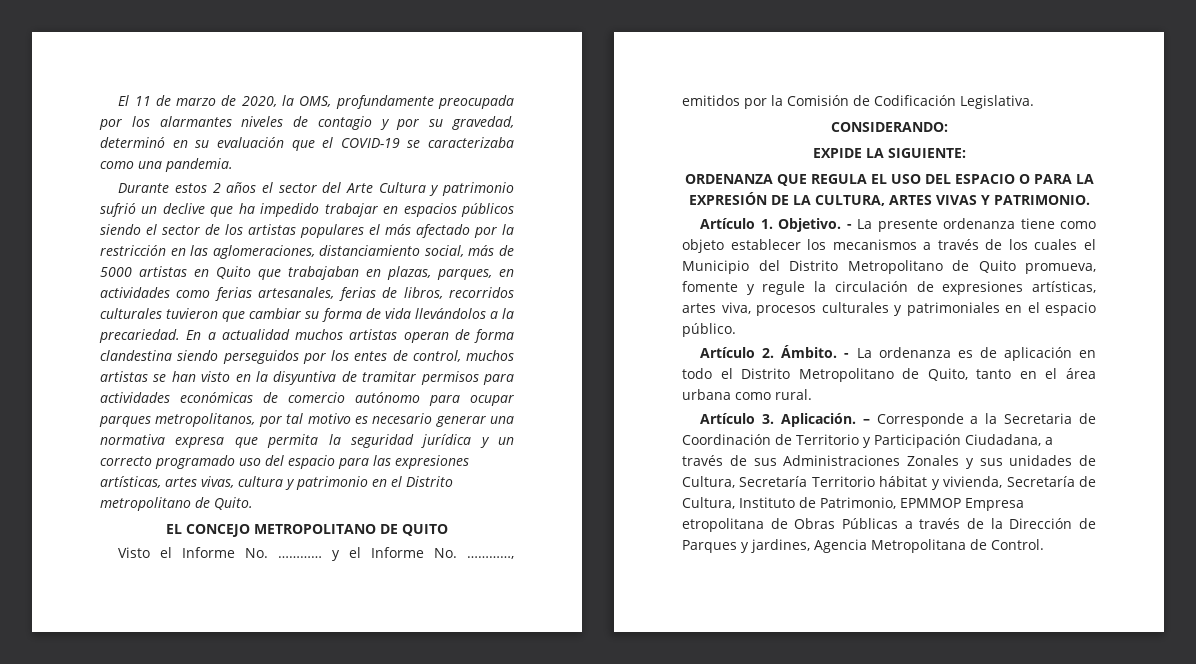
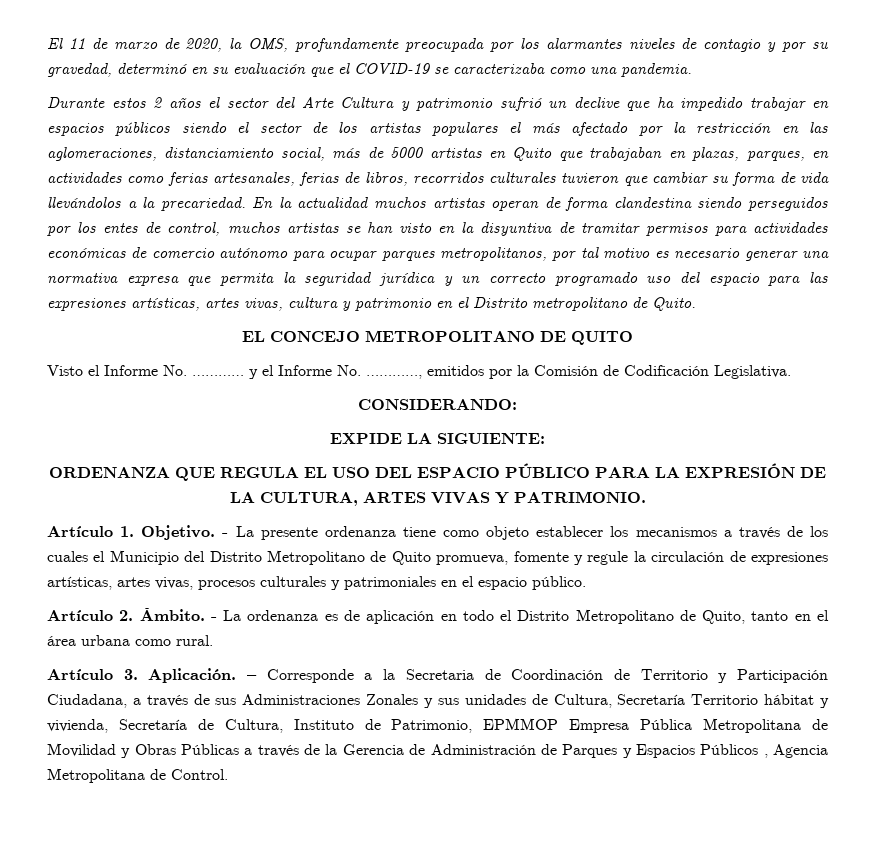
- En a actualidad muchos artistas operan de forma clandestina siendo perseguidos por los entes de control, muchos artistas se han visto en la disyuntiva de tramitar permisos para actividades económicas de comercio autónomo para ocupar parques metropolitanos, por tal motivo es necesario generar una normativa expresa que permita la seguridad jurídica y un correcto programado uso del espacio para las expresiones artísticas, artes vivas, cultura y patrimonio en el Distrito metropolitano de Quito.
+ En la actualidad muchos artistas operan de forma clandestina siendo perseguidos por los entes de control, muchos artistas se han visto en la disyuntiva de tramitar permisos para actividades económicas de comercio autónomo para ocupar parques metropolitanos, por tal motivo es necesario generar una normativa expresa que permita la seguridad jurídica y un correcto programado uso del espacio para las expresiones artísticas, artes vivas, cultura y patrimonio en el Distrito metropolitano de Quito.
- ORDENANZA QUE REGULA EL USO DEL ESPACIO O PARA LA EXPRESIÓN DE LA CULTURA, ARTES VIVAS Y PATRIMONIO.
+ ORDENANZA QUE REGULA EL USO DEL ESPACIO PÚBLICO PARA LA EXPRESIÓN DE LA CULTURA, ARTES VIVAS Y PATRIMONIO.
- - La presente ordenanza tiene como objeto establecer los mecanismos a través de los cuales el Municipio del Distrito Metropolitano de Quito promueva, fomente y regule la circulación de expresiones artísticas, artes viva, procesos culturales y patrimoniales en el espacio público.
+ - La presente ordenanza tiene como objeto establecer los mecanismos a través de los cuales el Municipio del Distrito Metropolitano de Quito promueva, fomente y regule la circulación de expresiones artísticas, artes vivas, procesos culturales y patrimoniales en el espacio público.
- – Corresponde a la Secretaria de Coordinación de Territorio y Participación Ciudadana, a través de sus Administraciones Zonales y sus unidades de Cultura, Secretaría Territorio hábitat y vivienda, Secretaría de Cultura, Instituto de Patrimonio, EPMMOP Empresa etropolitana de Obras Públicas a través de la Dirección de Parques y jardines, Agencia Metropolitana de Control.
+ – Corresponde a la Secretaria de Coordinación de Territorio y Participación Ciudadana, a través de sus Administraciones Zonales y sus unidades de Cultura, Secretaría Territorio hábitat y vivienda, Secretaría de Cultura, Instituto de Patrimonio, EPMMOP Empresa Pública Metropolitana de Movilidad y Obras Públicas a través de la Gerencia de Administración de Parques y Espacios Públicos , Agencia Metropolitana de Control.

